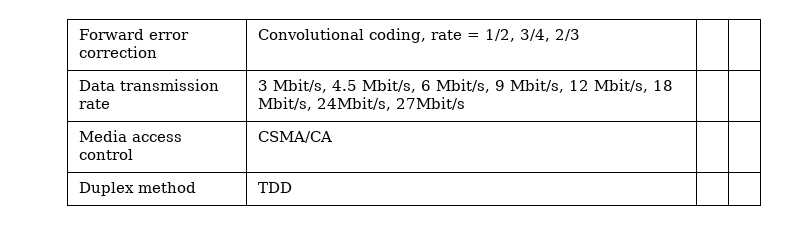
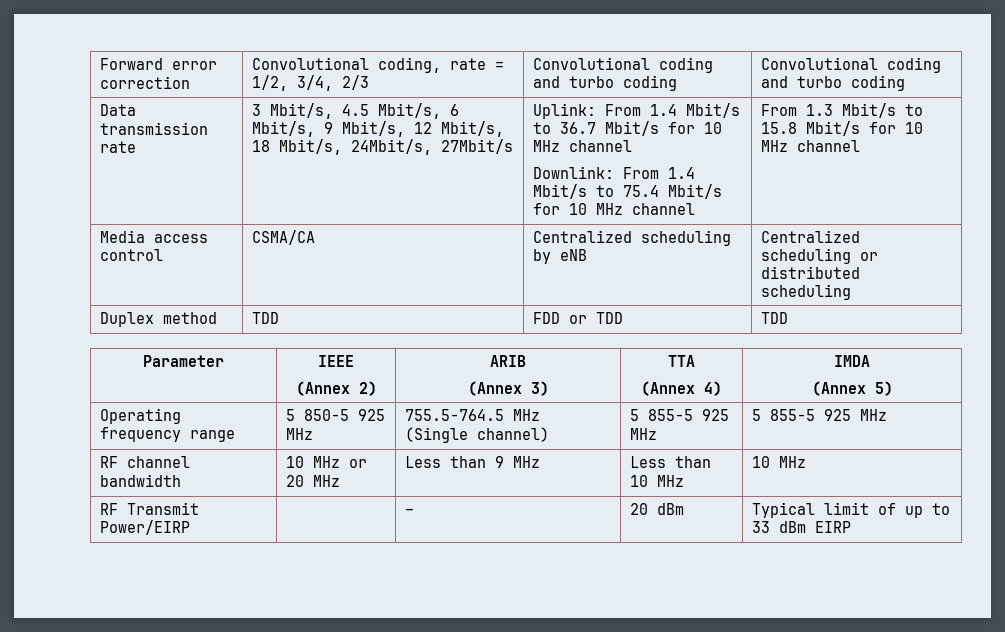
- Forward error correction | Convolutional coding, rate = 1/2, 3/4, 2/3 | |
+ Forward error correction | Convolutional coding, rate = 1/2, 3/4, 2/3 | Convolutional coding and turbo coding | Convolutional coding and turbo coding
- Media access control | CSMA/CA | |
- Duplex method | TDD | |
+ Uplink: From 1.4 Mbit/s to 36.7 Mbit/s for 10 MHz channel
+ Downlink: From 1.4 Mbit/s to 75.4 Mbit/s for 10 MHz channel | From 1.3 Mbit/s to 15.8 Mbit/s for 10 MHz channel
+ Media access control | CSMA/CA | Centralized scheduling by eNB | Centralized scheduling or distributed scheduling
+ Duplex method | TDD | FDD or TDD | TDD
+ Parameter | IEEE
+ (Annex 2) | ARIB
+ (Annex 3) | TTA
+ (Annex 4) | IMDA
+ (Annex 5)
+ Operating frequency range | 5 850-5 925 MHz | 755.5-764.5 MHz (Single channel) | 5 855-5 925 MHz | 5 855-5 925 MHz
+ RF channel bandwidth | 10 MHz or 20 MHz | Less than 9 MHz | Less than 10 MHz | 10 MHz
+ RF Transmit Power/EIRP | | – | 20 dBm | Typical limit of up to 33 dBm EIRP

